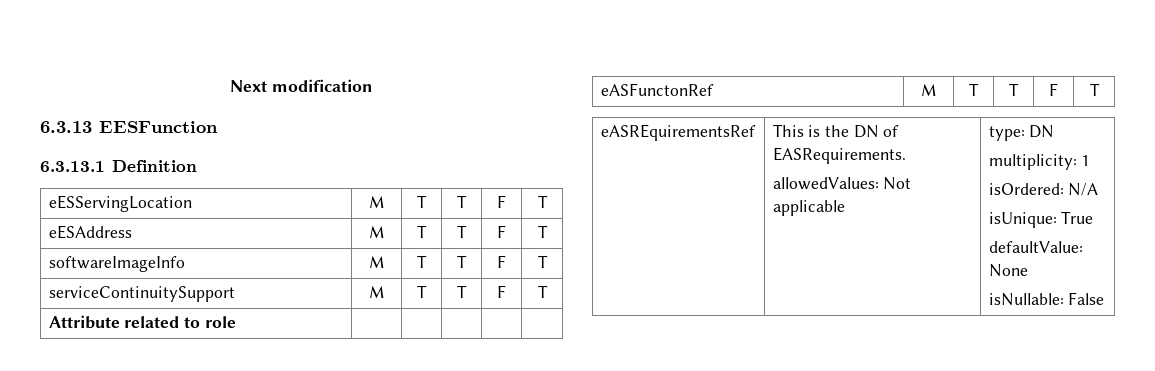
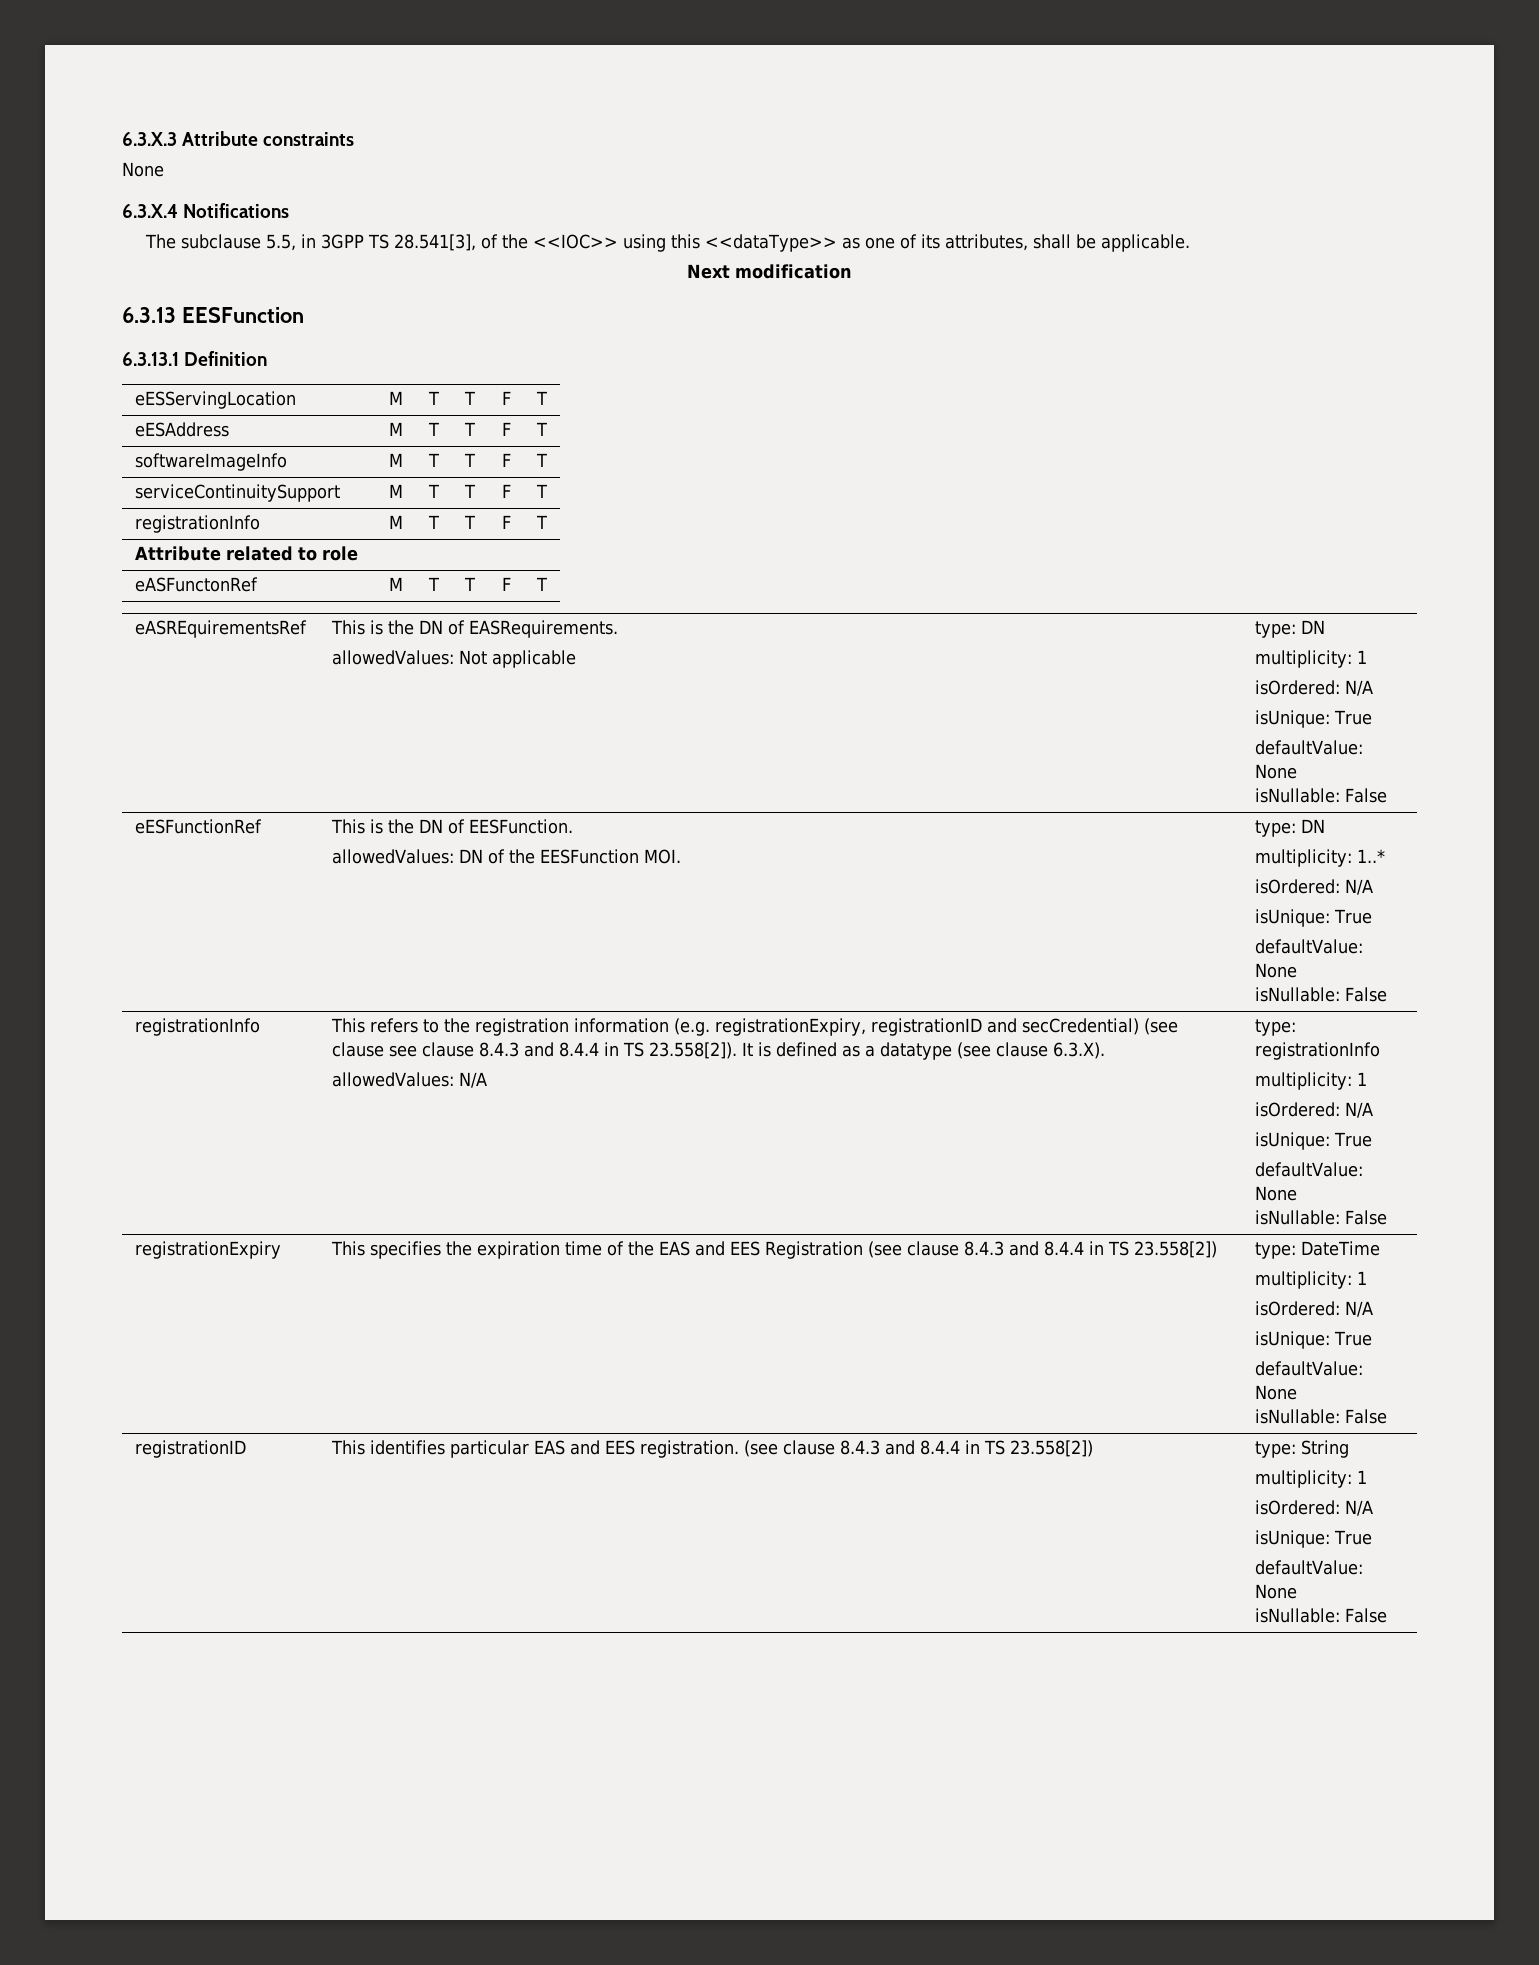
+ 6.3.X.3 Attribute constraints
+ None
+ 6.3.X.4 Notifications
+ The subclause 5.5, in 3GPP TS 28.541[3], of the <<IOC>> using this <<dataType>> as one of its attributes, shall be applicable.
+ registrationInfo | M | T | T | F | T
+ eESFunctionRef | This is the DN of EESFunction.
+ allowedValues: DN of the EESFunction MOI. | type: DN
+ multiplicity: 1..*
+ isOrdered: N/A
+ isUnique: True
+ defaultValue: None
+ isNullable: False
+ registrationInfo | This refers to the registration information (e.g. registrationExpiry, registrationID and secCredential) (see clause see clause 8.4.3 and 8.4.4 in TS 23.558[2]). It is defined as a datatype (see clause 6.3.X).
+ allowedValues: N/A | type: registrationInfo
+ multiplicity: 1
+ isOrdered: N/A
+ isUnique: True
+ defaultValue: None
+ isNullable: False
+ registrationExpiry | This specifies the expiration time of the EAS and EES Registration (see clause 8.4.3 and 8.4.4 in TS 23.558[2]) | type: DateTime
+ multiplicity: 1
+ isOrdered: N/A
+ isUnique: True
+ defaultValue: None
+ isNullable: False
+ registrationID | This identifies particular EAS and EES registration. (see clause 8.4.3 and 8.4.4 in TS 23.558[2]) | type: String
+ multiplicity: 1
+ isOrdered: N/A
+ isUnique: True
+ defaultValue: None
+ isNullable: False

